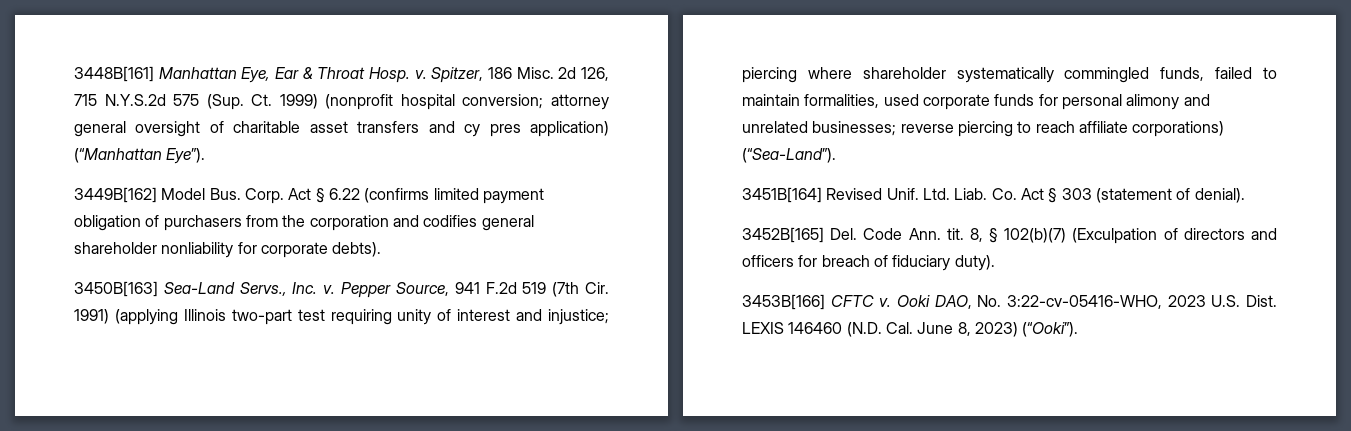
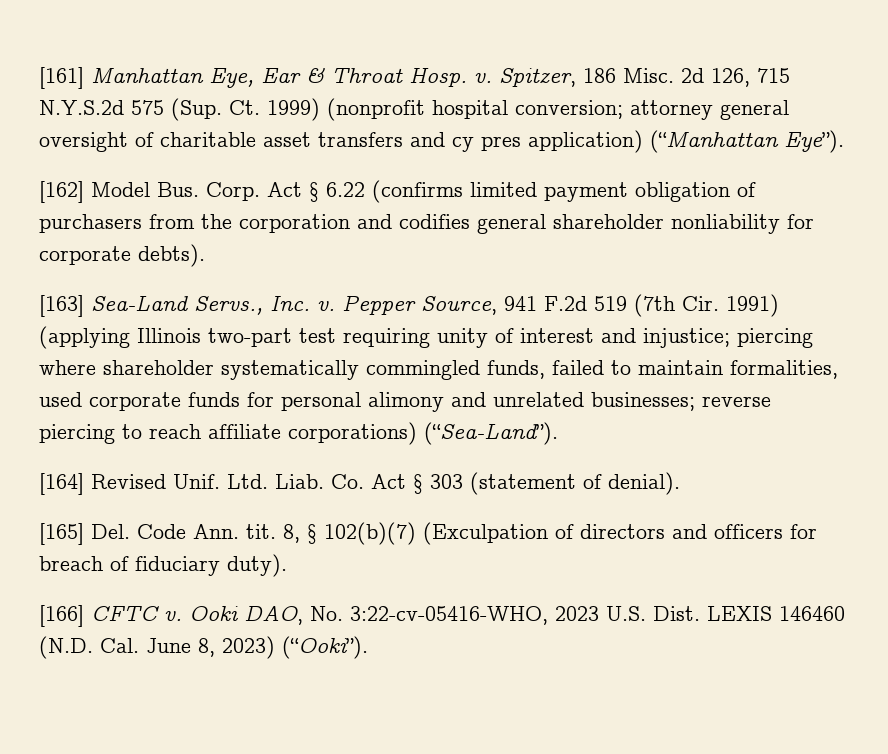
- 3448B[161] Manhattan Eye, Ear & Throat Hosp. v.
+ [161] Manhattan Eye, Ear & Throat Hosp. v.
- 3449B[162] Model Bus. Corp.
+ [162] Model Bus. Corp.
- 3450B[163] Sea-Land Servs., Inc. v.
+ [163] Sea-Land Servs., Inc. v.
- 3451B[164] Revised Unif.
+ [164] Revised Unif.
- 3452B[165] Del. Code Ann. tit.
+ [165] Del. Code Ann. tit.
- 3453B[166] CFTC v.
+ [166] CFTC v.

